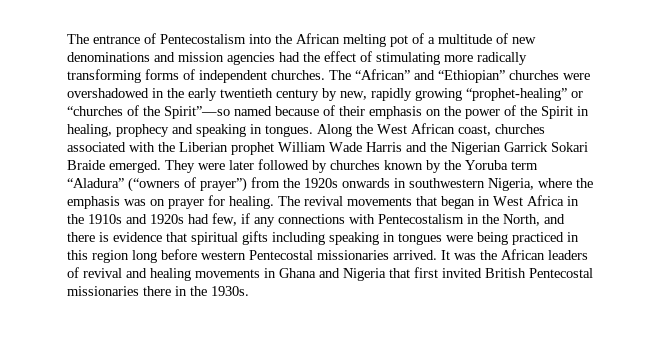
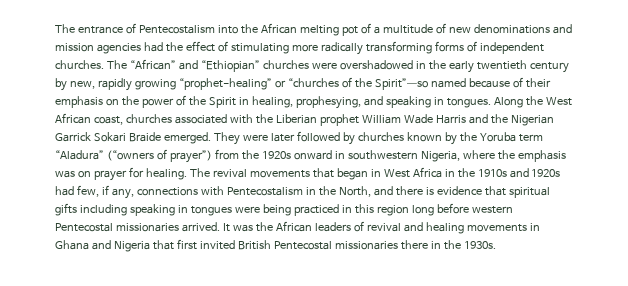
- The “African” and “Ethiopian” churches were overshadowed in the early twentieth century by new, rapidly growing “prophet-healing” or “churches of the Spirit”—so named because of their emphasis on the power of the Spirit in healing, prophecy and speaking in tongues.
+ The “African” and “Ethiopian” churches were overshadowed in the early twentieth century by new, rapidly growing “prophet-healing” or “churches of the Spirit”—so named because of their emphasis on the power of the Spirit in healing, prophesying, and speaking in tongues.
- They were later followed by churches known by the Yoruba term “Aladura” (“owners of prayer”) from the 1920s onwards in southwestern Nigeria, where the emphasis was on prayer for healing.
+ They were later followed by churches known by the Yoruba term “Aladura” (“owners of prayer”) from the 1920s onward in southwestern Nigeria, where the emphasis was on prayer for healing.
- The revival movements that began in West Africa in the 1910s and 1920s had few, if any connections with Pentecostalism in the North, and there is evidence that spiritual gifts including speaking in tongues were being practiced in this region long before western Pentecostal missionaries arrived.
+ The revival movements that began in West Africa in the 1910s and 1920s had few, if any, connections with Pentecostalism in the North, and there is evidence that spiritual gifts including speaking in tongues were being practiced in this region long before western Pentecostal missionaries arrived.

